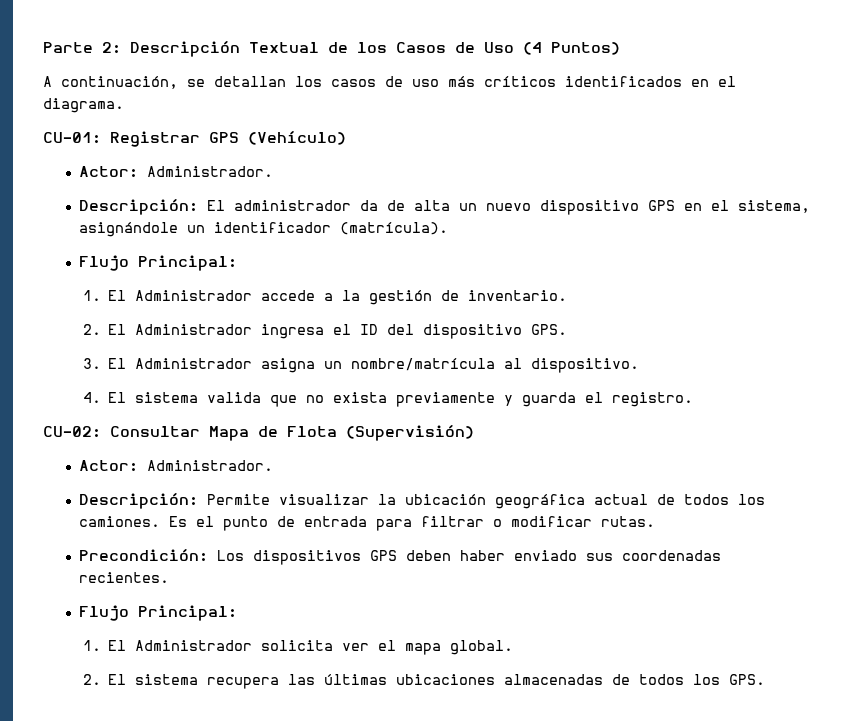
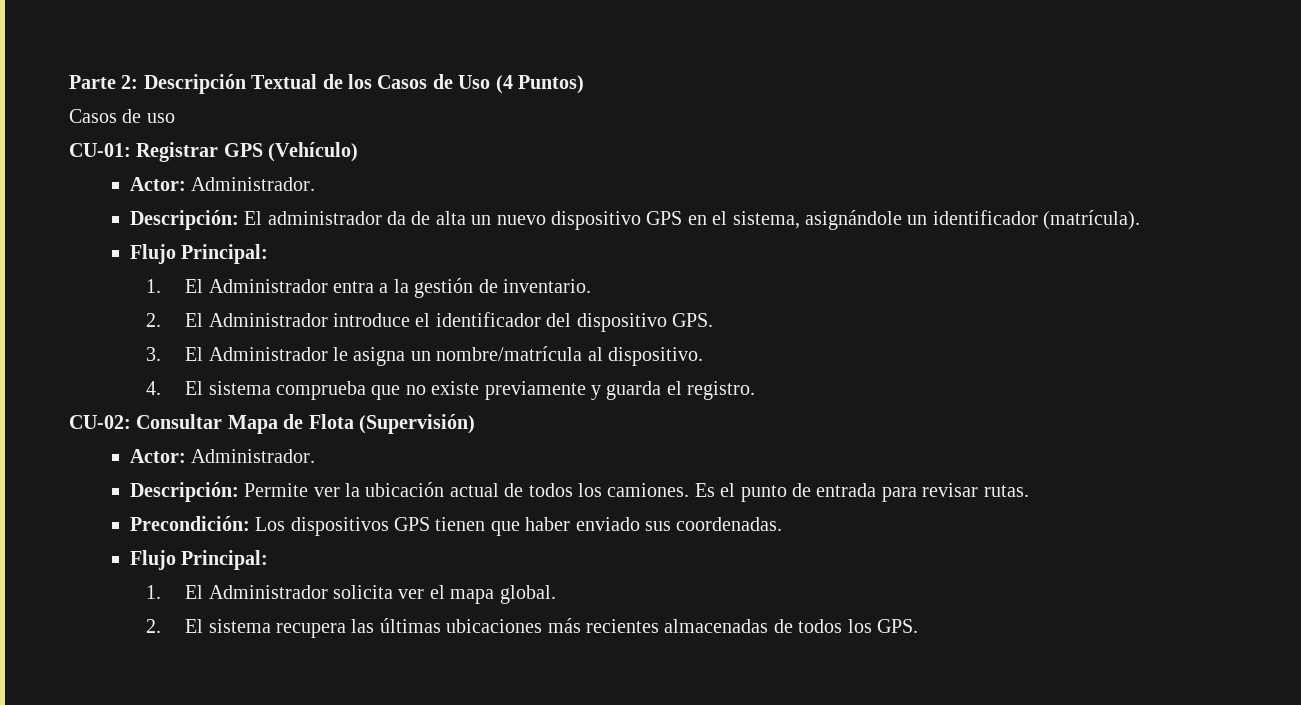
- A continuación, se detallan los casos de uso más críticos identificados en el diagrama.
+ Casos de uso
- 1. El Administrador accede a la gestión de inventario.
+ 1. El Administrador entra a la gestión de inventario.
- 2. El Administrador ingresa el ID del dispositivo GPS.
+ 2. El Administrador introduce el identificador del dispositivo GPS.
- 3. El Administrador asigna un nombre/matrícula al dispositivo.
+ 3. El Administrador le asigna un nombre/matrícula al dispositivo.
- 4. El sistema valida que no exista previamente y guarda el registro.
+ 4. El sistema comprueba que no existe previamente y guarda el registro.
- Descripción: Permite visualizar la ubicación geográfica actual de todos los camiones.
+ Descripción: Permite ver la ubicación actual de todos los camiones.
- Es el punto de entrada para filtrar o modificar rutas.
+ Es el punto de entrada para revisar rutas.
- Precondición: Los dispositivos GPS deben haber enviado sus coordenadas recientes.
+ Precondición: Los dispositivos GPS tienen que haber enviado sus coordenadas.
- 2. El sistema recupera las últimas ubicaciones almacenadas de todos los GPS.
+ 2. El sistema recupera las últimas ubicaciones más recientes almacenadas de todos los GPS.

